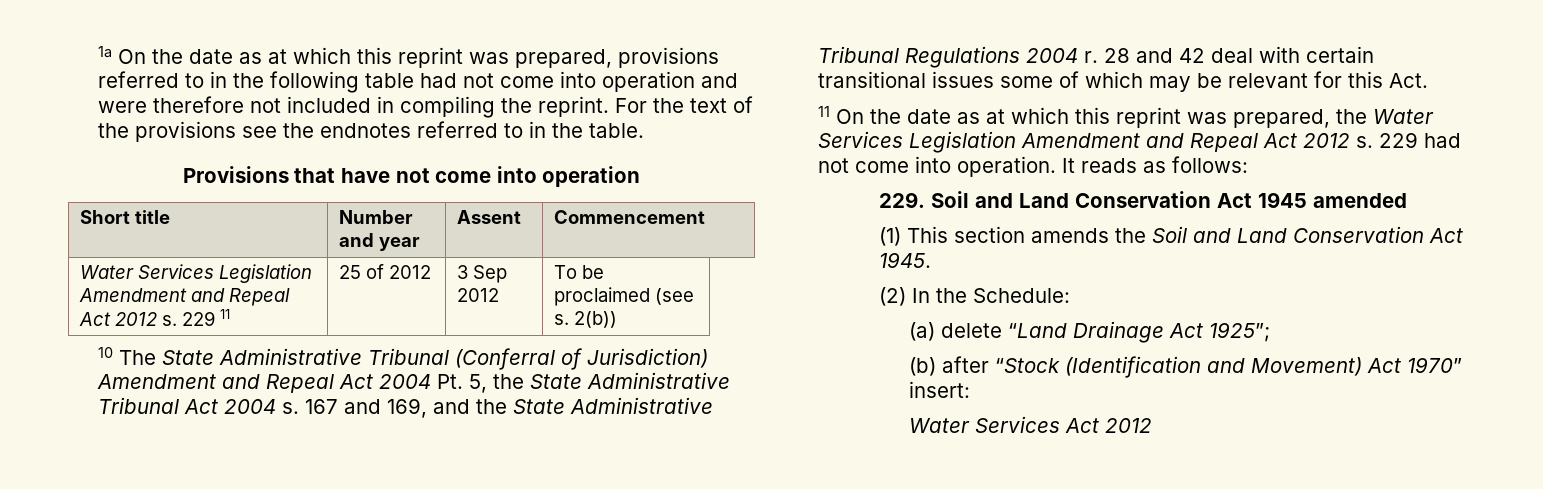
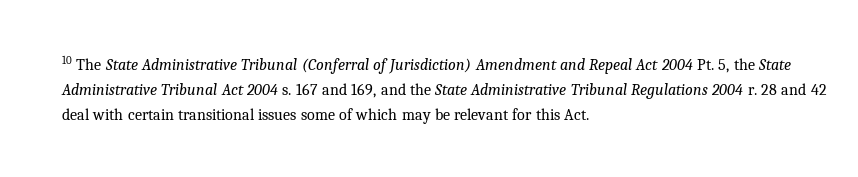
- 1a On the date as at which this reprint was prepared, provisions referred to in the following table had not come into operation and were therefore not included in compiling the reprint. For the text of the provisions see the endnotes referred to in the table.
- Provisions that have not come into operation
- Short title | Number and year | Assent | Commencement
- Water Services Legislation Amendment and Repeal Act 2012 s. 229 11 | 25 of 2012 | 3 Sep 2012 | To be proclaimed (see s. 2(b))
- 11 On the date as at which this reprint was prepared, the Water Services Legislation Amendment and Repeal Act 2012 s. 229 had not come into operation. It reads as follows:
- 229. Soil and Land Conservation Act 1945 amended
- (1) This section amends the Soil and Land Conservation Act 1945.
- (2) In the Schedule:
- (a) delete “Land Drainage Act 1925”;
- (b) after “Stock (Identification and Movement) Act 1970” insert:
- Water Services Act 2012

